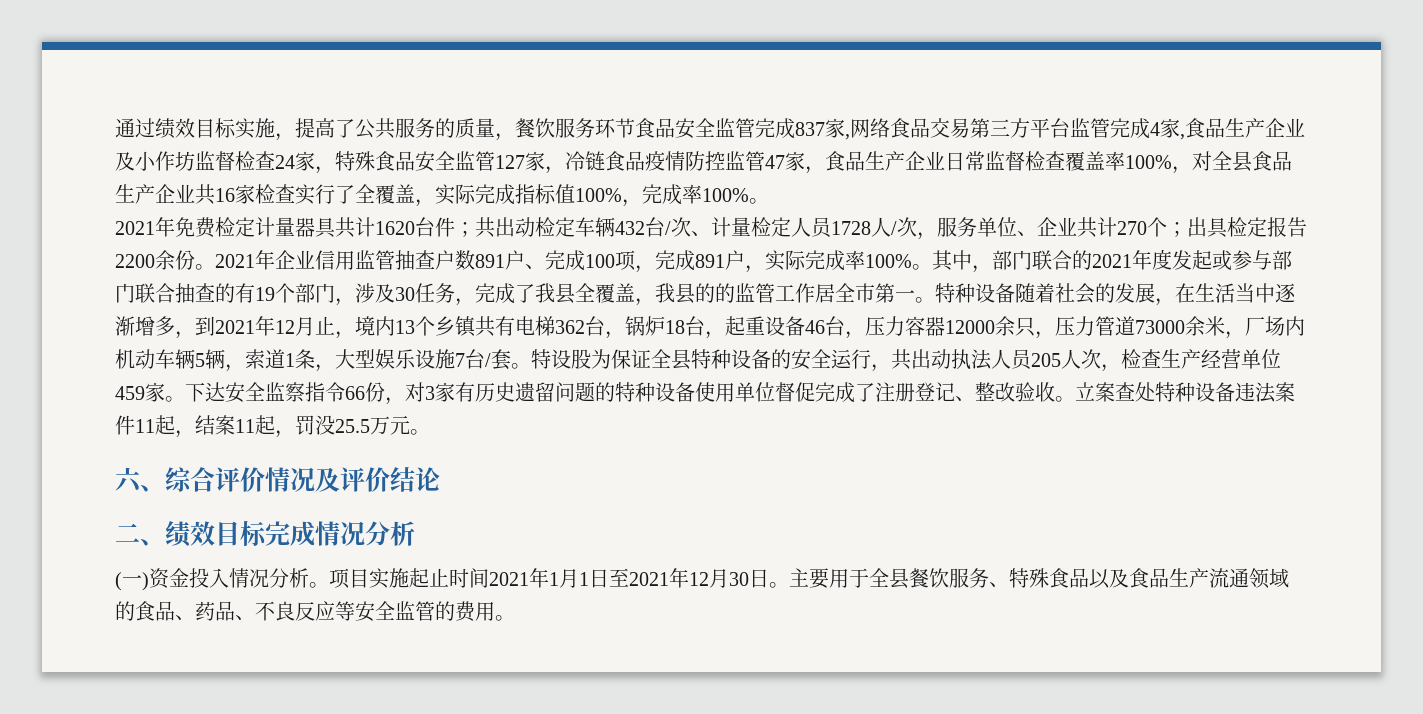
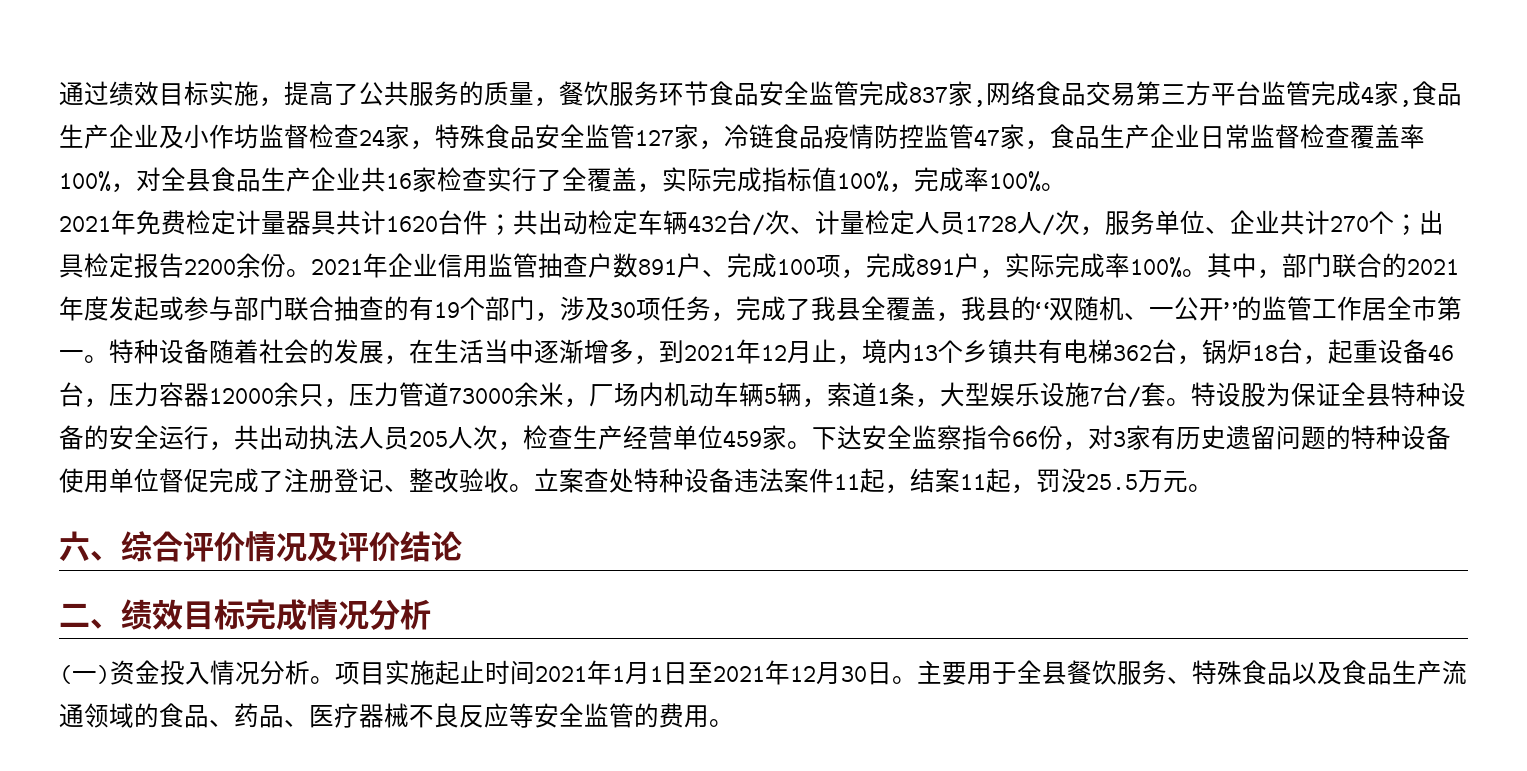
- 其中，部门联合的2021年度发起或参与部门联合抽查的有19个部门，涉及30任务，完成了我县全覆盖，我县的的监管工作居全市第一。
+ 其中，部门联合的2021年度发起或参与部门联合抽查的有19个部门，涉及30项任务，完成了我县全覆盖，我县的“双随机、一公开”的监管工作居全市第一。
- 主要用于全县餐饮服务、特殊食品以及食品生产流通领域的食品、药品、不良反应等安全监管的费用。
+ 主要用于全县餐饮服务、特殊食品以及食品生产流通领域的食品、药品、医疗器械不良反应等安全监管的费用。

